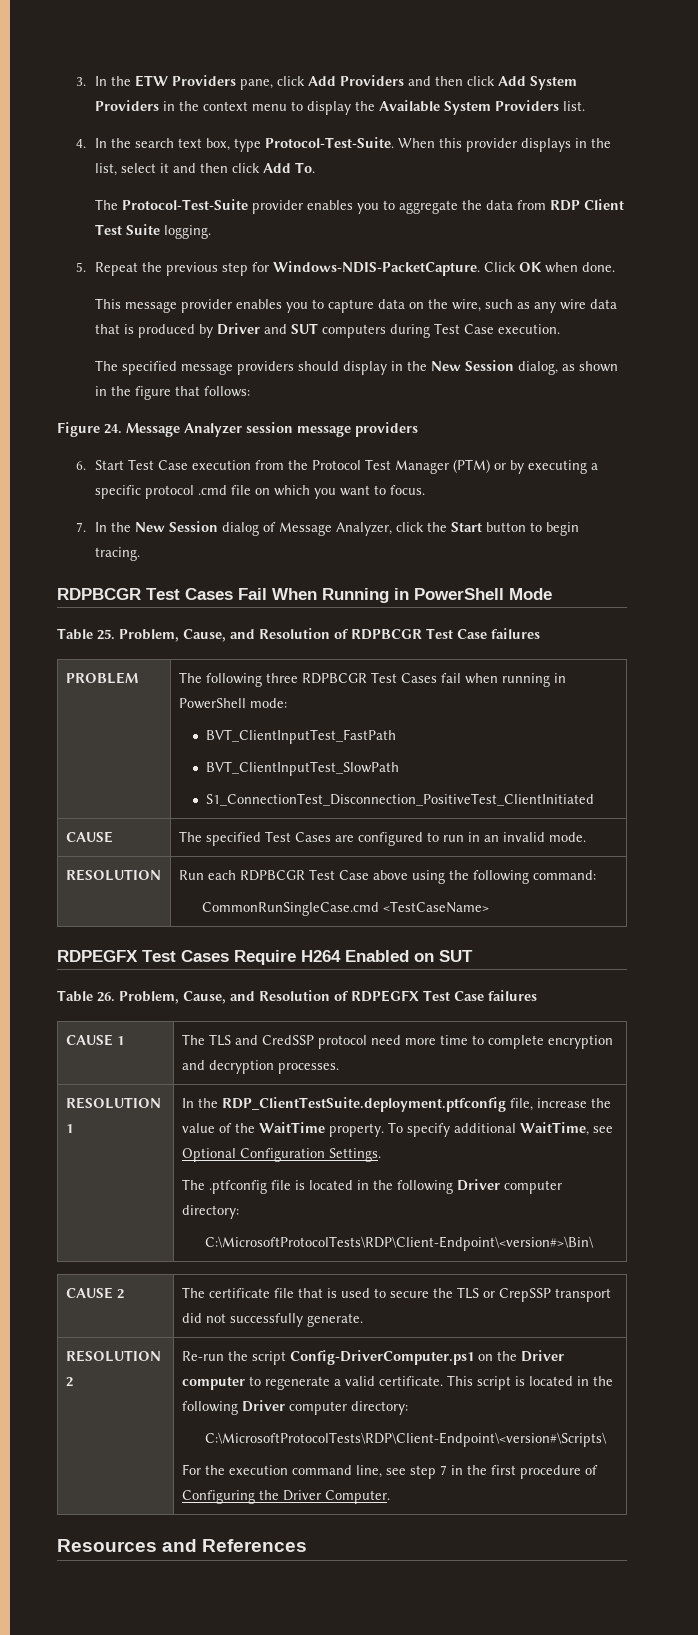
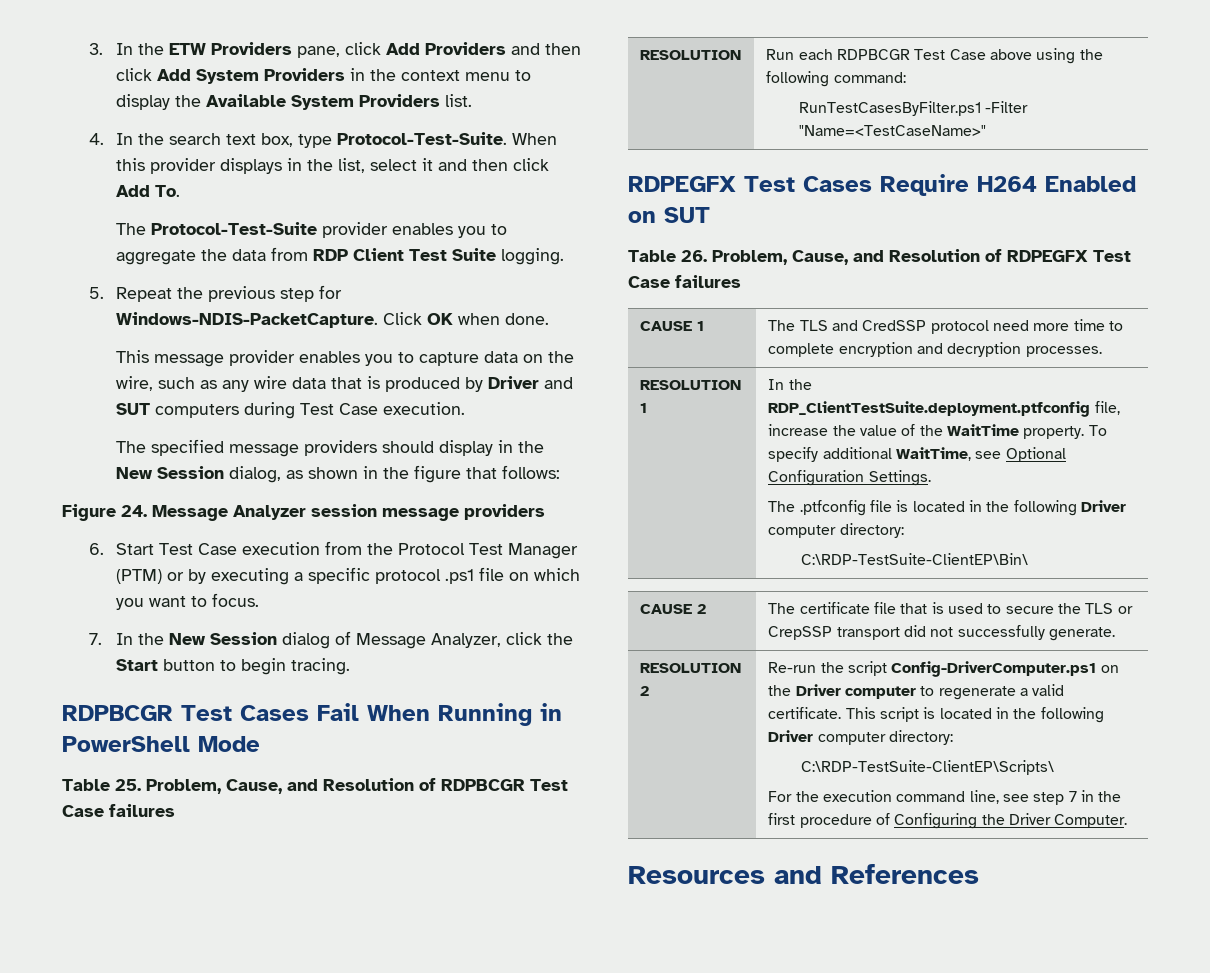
- 6. Start Test Case execution from the Protocol Test Manager (PTM) or by executing a specific protocol .cmd file on which you want to focus.
+ 6. Start Test Case execution from the Protocol Test Manager (PTM) or by executing a specific protocol .ps1 file on which you want to focus.
- PROBLEM | The following three RDPBCGR Test Cases fail when running in PowerShell mode:
- BVT_ClientInputTest_FastPath
- BVT_ClientInputTest_SlowPath
- S1_ConnectionTest_Disconnection_PositiveTest_ClientInitiated
- CAUSE | The specified Test Cases are configured to run in an invalid mode.
  RESOLUTION | Run each RDPBCGR Test Case above using the following command:
- CommonRunSingleCase.cmd <TestCaseName>
+ RunTestCasesByFilter.ps1 -Filter "Name=<TestCaseName>"
  RESOLUTION 1 | In the RDP_ClientTestSuite.deployment.ptfconfig file, increase the value of the WaitTime property. To specify additional WaitTime, see Optional Configuration Settings.
  The .ptfconfig file is located in the following Driver computer directory:
- C:\MicrosoftProtocolTests\RDP\Client-Endpoint\<version#>\Bin\
+ C:\RDP-TestSuite-ClientEP\Bin\
- C:\MicrosoftProtocolTests\RDP\Client-Endpoint\<version#\Scripts\
+ C:\RDP-TestSuite-ClientEP\Scripts\

